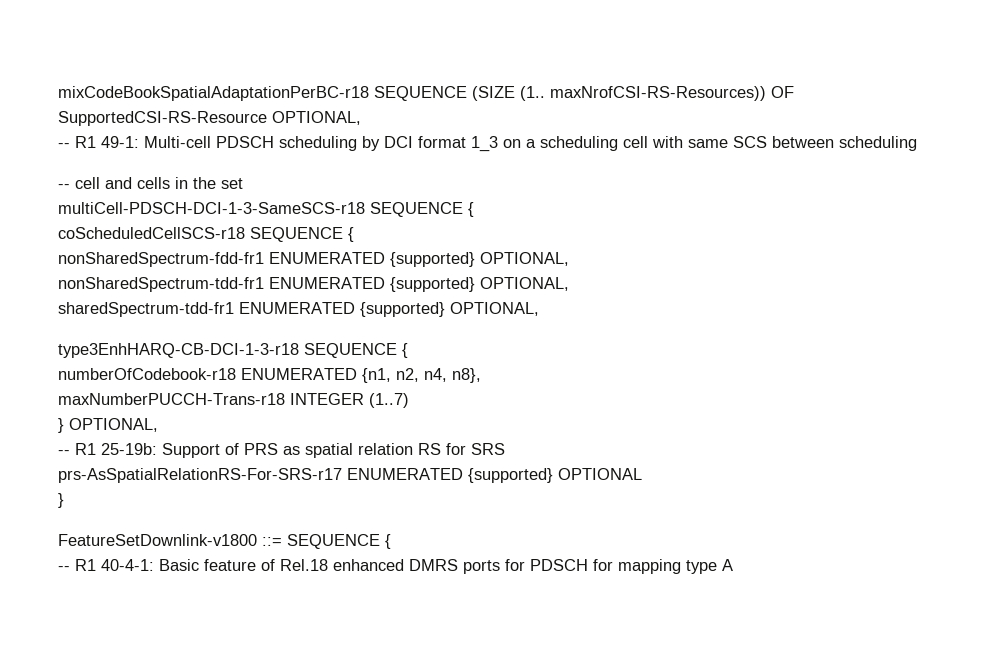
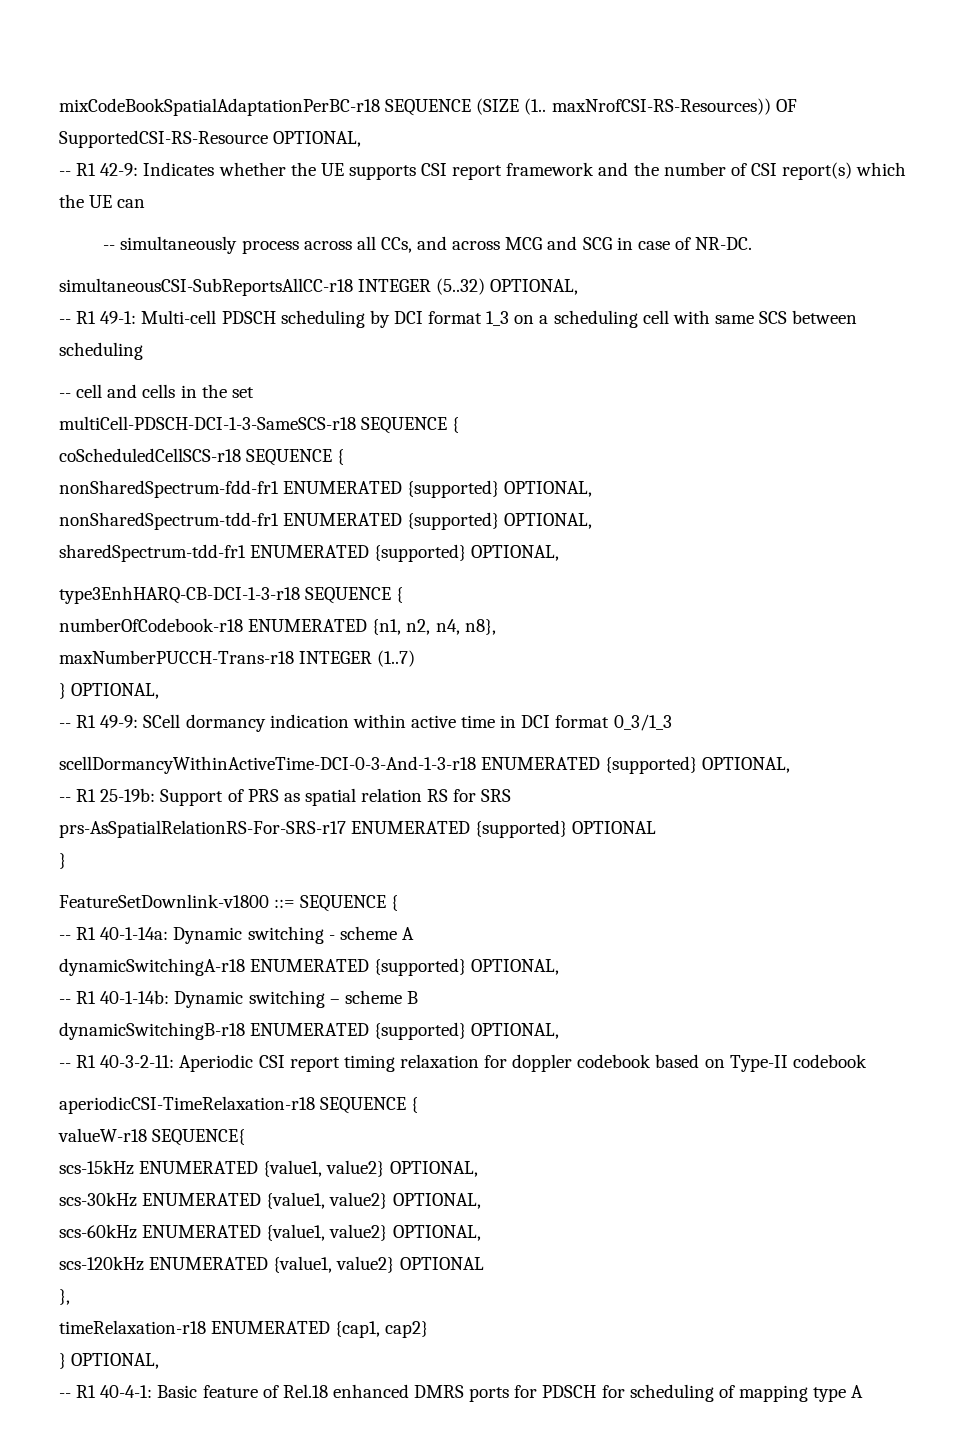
+ -- R1 42-9: Indicates whether the UE supports CSI report framework and the number of CSI report(s) which the UE can
+ -- simultaneously process across all CCs, and across MCG and SCG in case of NR-DC.
+ simultaneousCSI-SubReportsAllCC-r18 INTEGER (5..32) OPTIONAL,
+ -- R1 49-9: SCell dormancy indication within active time in DCI format 0_3/1_3
+ scellDormancyWithinActiveTime-DCI-0-3-And-1-3-r18 ENUMERATED {supported} OPTIONAL,
+ -- R1 40-1-14a: Dynamic switching - scheme A
+ dynamicSwitchingA-r18 ENUMERATED {supported} OPTIONAL,
+ -- R1 40-1-14b: Dynamic switching – scheme B
+ dynamicSwitchingB-r18 ENUMERATED {supported} OPTIONAL,
+ -- R1 40-3-2-11: Aperiodic CSI report timing relaxation for doppler codebook based on Type-II codebook
+ aperiodicCSI-TimeRelaxation-r18 SEQUENCE {
+ valueW-r18 SEQUENCE{
+ scs-15kHz ENUMERATED {value1, value2} OPTIONAL,
+ scs-30kHz ENUMERATED {value1, value2} OPTIONAL,
+ scs-60kHz ENUMERATED {value1, value2} OPTIONAL,
+ scs-120kHz ENUMERATED {value1, value2} OPTIONAL
+ },
+ timeRelaxation-r18 ENUMERATED {cap1, cap2}
+ } OPTIONAL,
- -- R1 40-4-1: Basic feature of Rel.18 enhanced DMRS ports for PDSCH for mapping type A
+ -- R1 40-4-1: Basic feature of Rel.18 enhanced DMRS ports for PDSCH for scheduling of mapping type A

